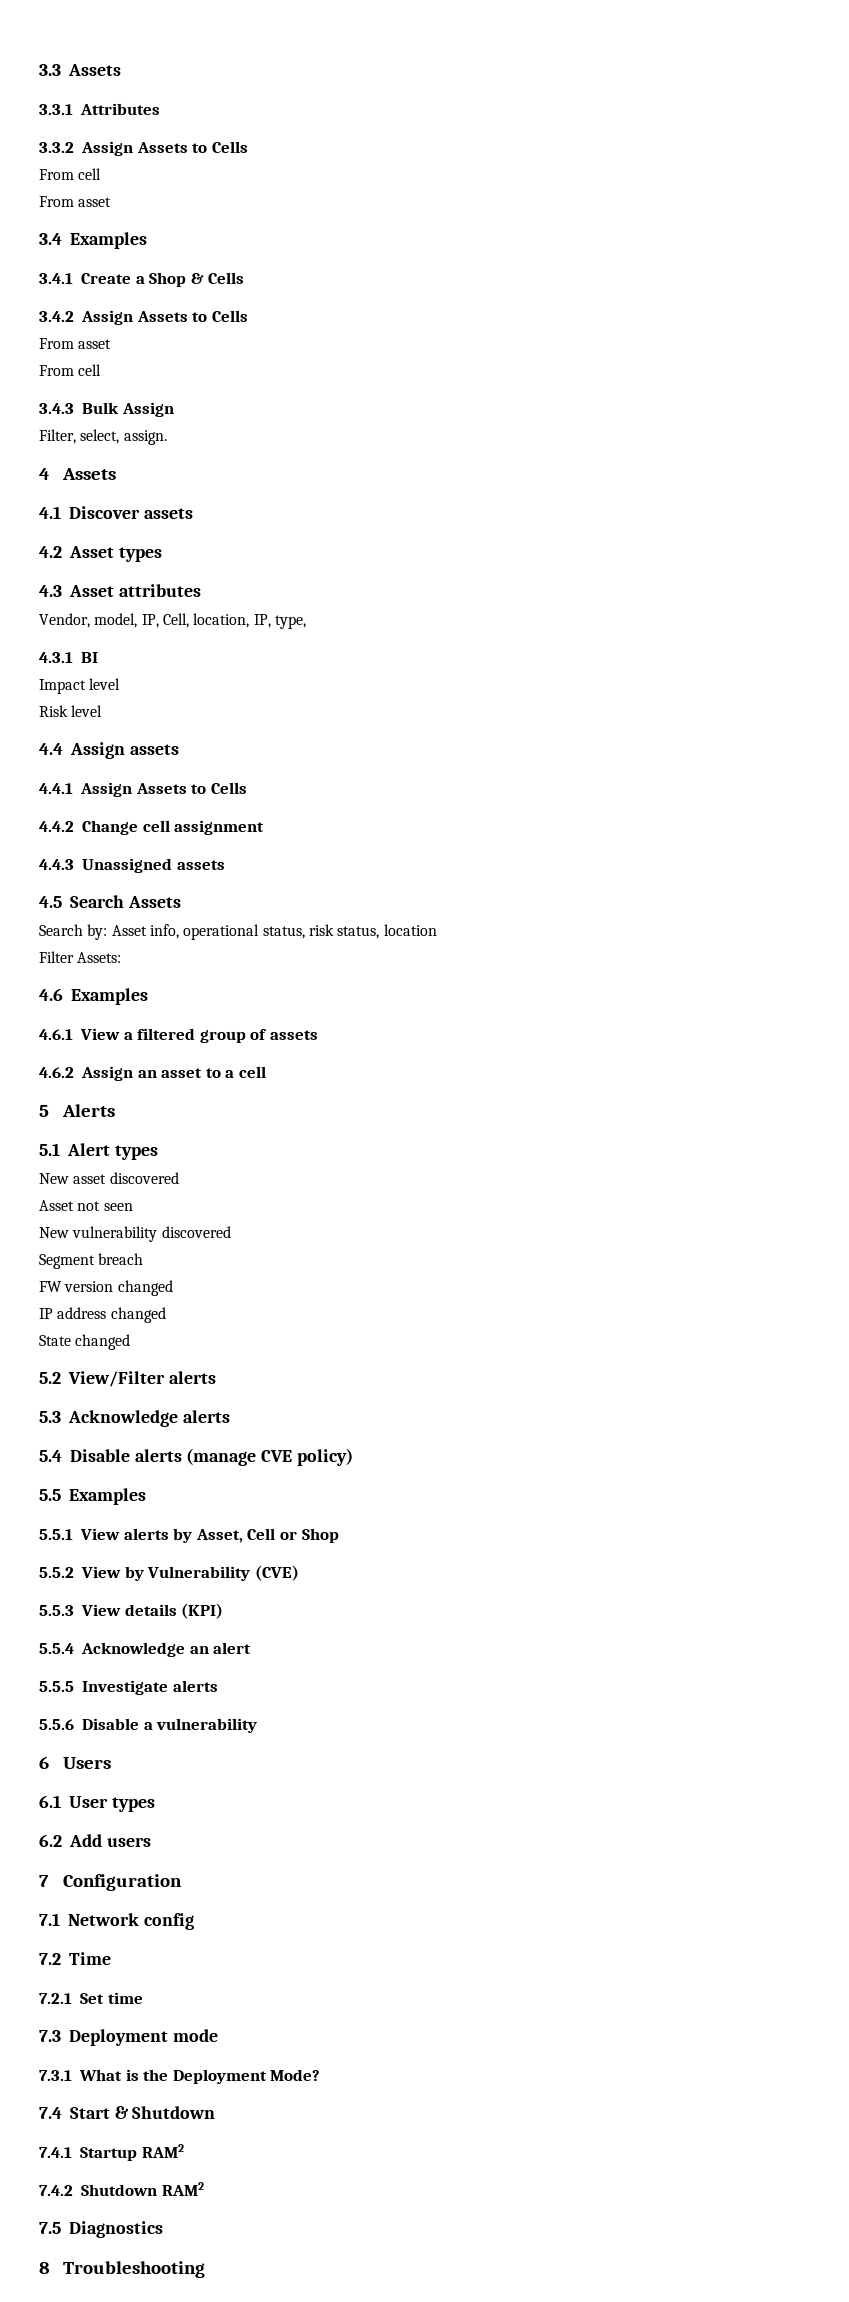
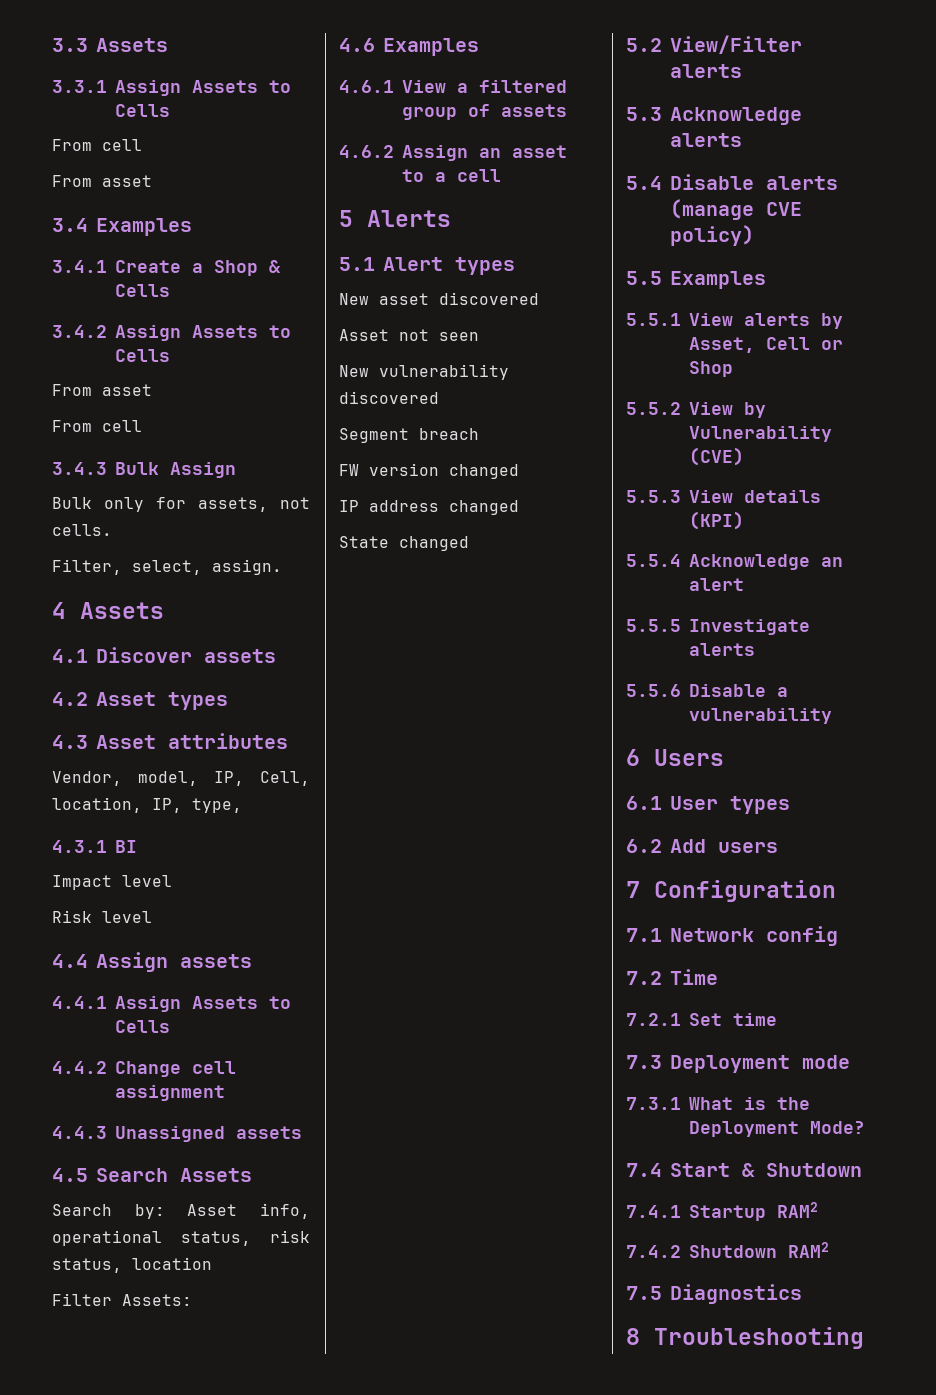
- 3.3.1 Attributes
- 3.3.2 Assign Assets to Cells
+ 3.3.1 Assign Assets to Cells
+ Bulk only for assets, not cells.

